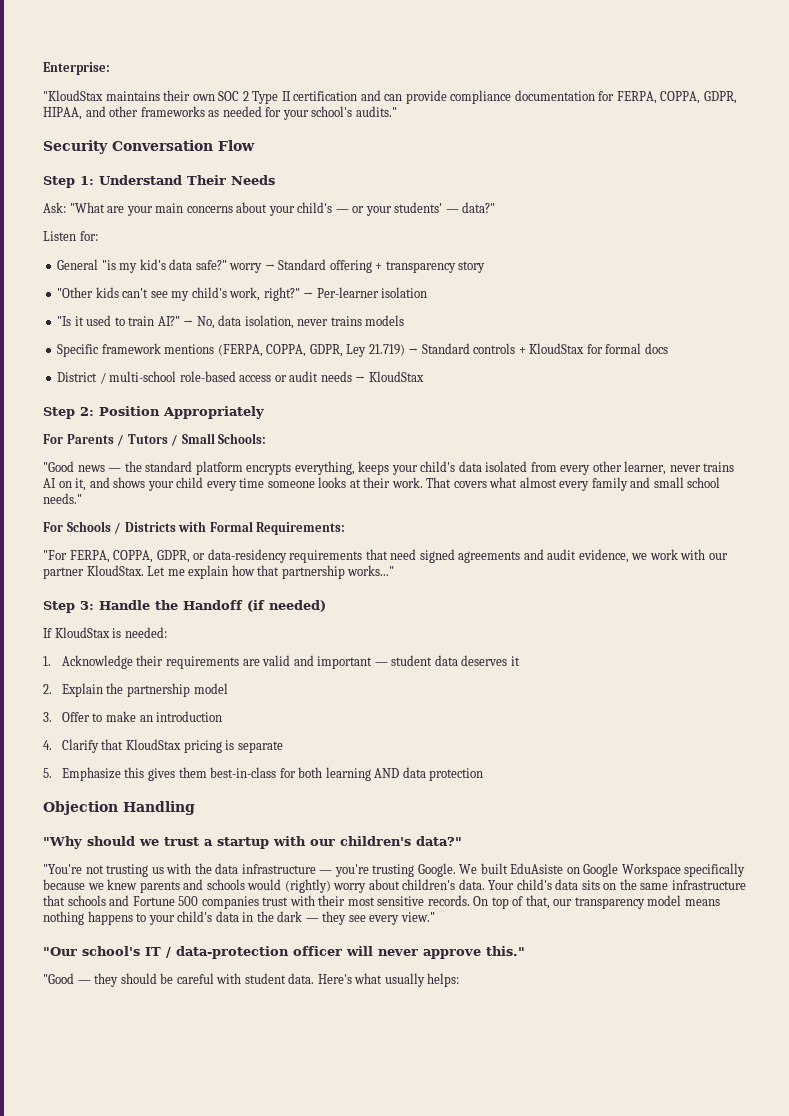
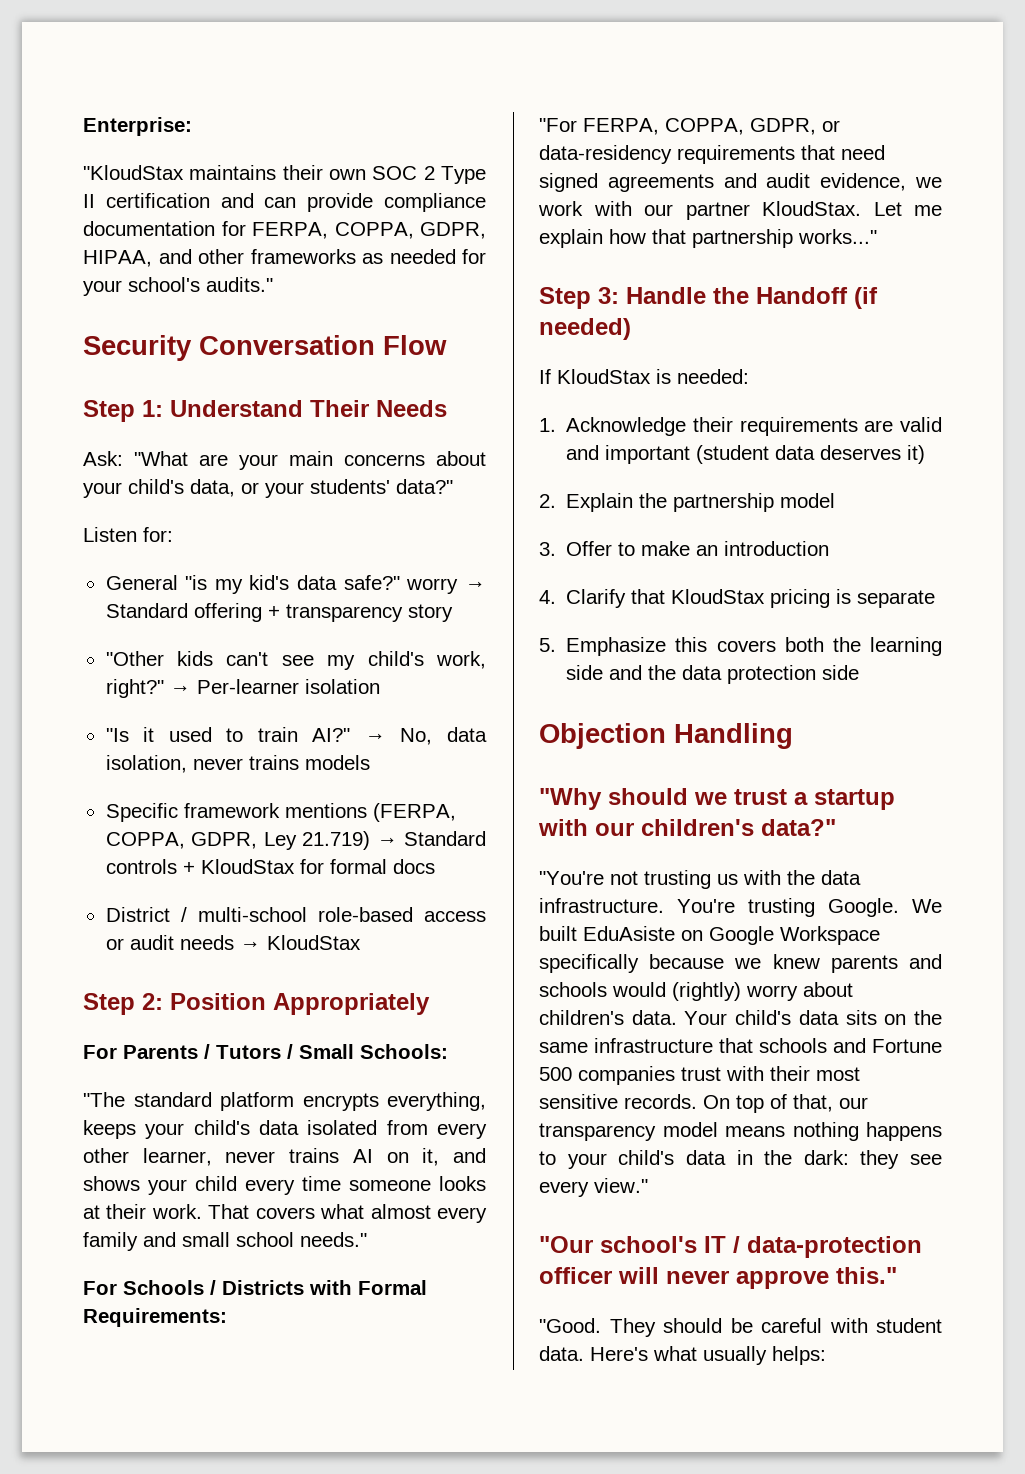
- Ask: "What are your main concerns about your child's — or your students' — data?"
+ Ask: "What are your main concerns about your child's data, or your students' data?"
- "Good news — the standard platform encrypts everything, keeps your child's data isolated from every other learner, never trains AI on it, and shows your child every time someone looks at their work.
+ "The standard platform encrypts everything, keeps your child's data isolated from every other learner, never trains AI on it, and shows your child every time someone looks at their work.
- 1. Acknowledge their requirements are valid and important — student data deserves it
+ 1. Acknowledge their requirements are valid and important (student data deserves it)
- 5. Emphasize this gives them best-in-class for both learning AND data protection
+ 5. Emphasize this covers both the learning side and the data protection side
- "You're not trusting us with the data infrastructure — you're trusting Google.
+ "You're not trusting us with the data infrastructure. You're trusting Google.
- On top of that, our transparency model means nothing happens to your child's data in the dark — they see every view."
+ On top of that, our transparency model means nothing happens to your child's data in the dark: they see every view."
- "Good — they should be careful with student data.
+ "Good. They should be careful with student data.

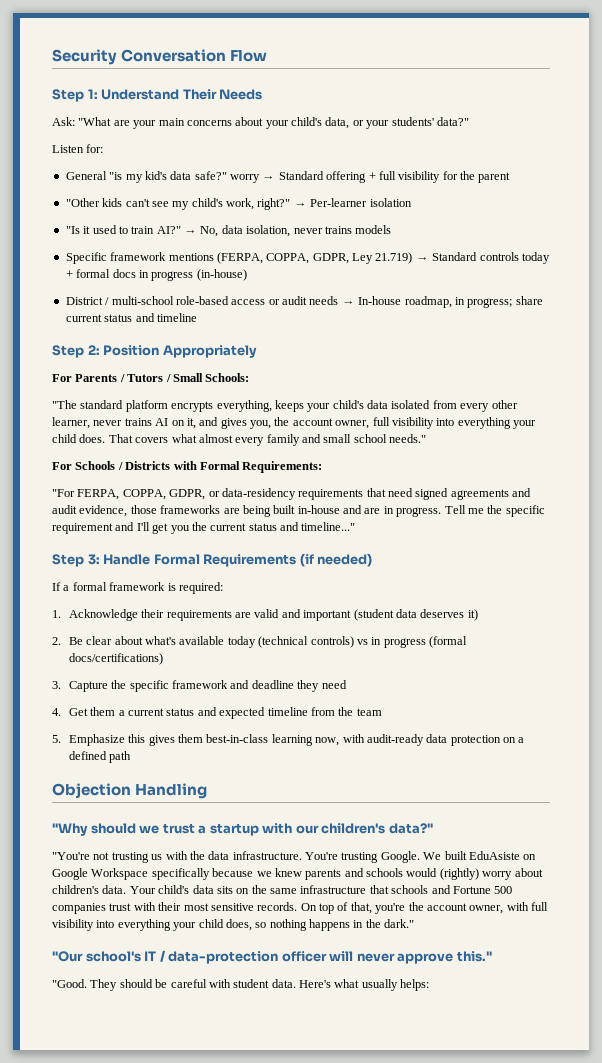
- Enterprise:
- "KloudStax maintains their own SOC 2 Type II certification and can provide compliance documentation for FERPA, COPPA, GDPR, HIPAA, and other frameworks as needed for your school's audits."
- General "is my kid's data safe?" worry → Standard offering + transparency story
+ General "is my kid's data safe?" worry → Standard offering + full visibility for the parent
- Specific framework mentions (FERPA, COPPA, GDPR, Ley 21.719) → Standard controls + KloudStax for formal docs
+ Specific framework mentions (FERPA, COPPA, GDPR, Ley 21.719) → Standard controls today + formal docs in progress (in-house)
- District / multi-school role-based access or audit needs → KloudStax
+ District / multi-school role-based access or audit needs → In-house roadmap, in progress; share current status and timeline
- "The standard platform encrypts everything, keeps your child's data isolated from every other learner, never trains AI on it, and shows your child every time someone looks at their work.
+ "The standard platform encrypts everything, keeps your child's data isolated from every other learner, never trains AI on it, and gives you, the account owner, full visibility into everything your child does.
- "For FERPA, COPPA, GDPR, or data-residency requirements that need signed agreements and audit evidence, we work with our partner KloudStax. Let me explain how that partnership works..."
+ "For FERPA, COPPA, GDPR, or data-residency requirements that need signed agreements and audit evidence, those frameworks are being built in-house and are in progress. Tell me the specific requirement and I'll get you the current status and timeline..."
- Step 3: Handle the Handoff (if needed)
+ Step 3: Handle Formal Requirements (if needed)
- If KloudStax is needed:
+ If a formal framework is required:
- 2. Explain the partnership model
- 3. Offer to make an introduction
- 4. Clarify that KloudStax pricing is separate
- 5. Emphasize this covers both the learning side and the data protection side
+ 2. Be clear about what's available today (technical controls) vs in progress (formal docs/certifications)
+ 3. Capture the specific framework and deadline they need
+ 4. Get them a current status and expected timeline from the team
+ 5. Emphasize this gives them best-in-class learning now, with audit-ready data protection on a defined path
- On top of that, our transparency model means nothing happens to your child's data in the dark: they see every view."
+ On top of that, you're the account owner, with full visibility into everything your child does, so nothing happens in the dark."

